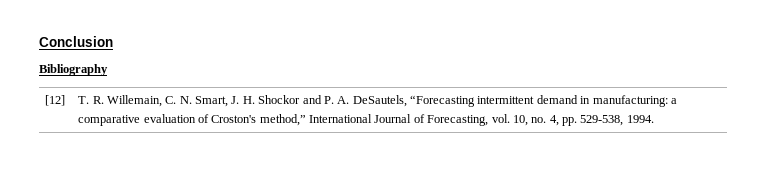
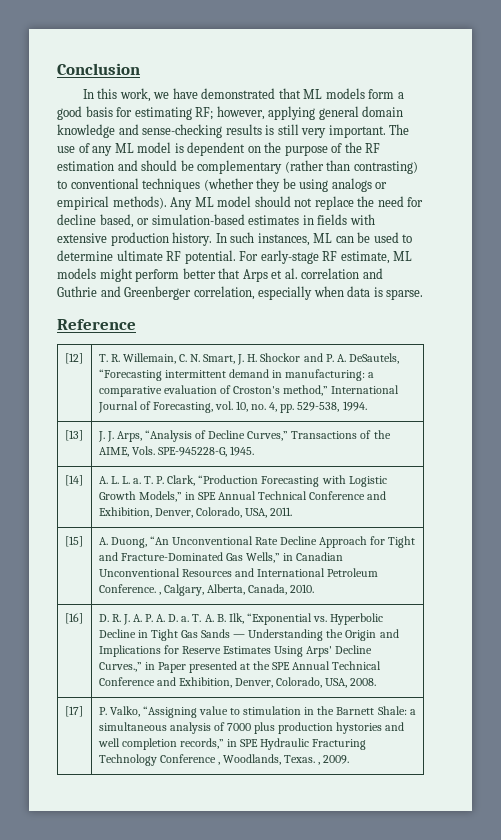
- Bibliography
+ In this work, we have demonstrated that ML models form a good basis for estimating RF; however, applying general domain knowledge and sense-checking results is still very important. The use of any ML model is dependent on the purpose of the RF estimation and should be complementary (rather than contrasting) to conventional techniques (whether they be using analogs or empirical methods). Any ML model should not replace the need for decline based, or simulation-based estimates in fields with extensive production history. In such instances, ML can be used to determine ultimate RF potential. For early-stage RF estimate, ML models might perform better that Arps et al. correlation and Guthrie and Greenberger correlation, especially when data is sparse.
+ Reference
+ [13] | J. J. Arps, “Analysis of Decline Curves,” Transactions of the AIME, Vols. SPE-945228-G, 1945.
+ [14] | A. L. L. a. T. P. Clark, “Production Forecasting with Logistic Growth Models,” in SPE Annual Technical Conference and Exhibition, Denver, Colorado, USA, 2011.
+ [15] | A. Duong, “An Unconventional Rate Decline Approach for Tight and Fracture-Dominated Gas Wells,” in Canadian Unconventional Resources and International Petroleum Conference. , Calgary, Alberta, Canada, 2010.
+ [16] | D. R. J. A. P. A. D. a. T. A. B. Ilk, “Exponential vs. Hyperbolic Decline in Tight Gas Sands — Understanding the Origin and Implications for Reserve Estimates Using Arps' Decline Curves.,” in Paper presented at the SPE Annual Technical Conference and Exhibition, Denver, Colorado, USA, 2008.
+ [17] | P. Valko, “Assigning value to stimulation in the Barnett Shale: a simultaneous analysis of 7000 plus production hystories and well completion records,” in SPE Hydraulic Fracturing Technology Conference , Woodlands, Texas. , 2009.

